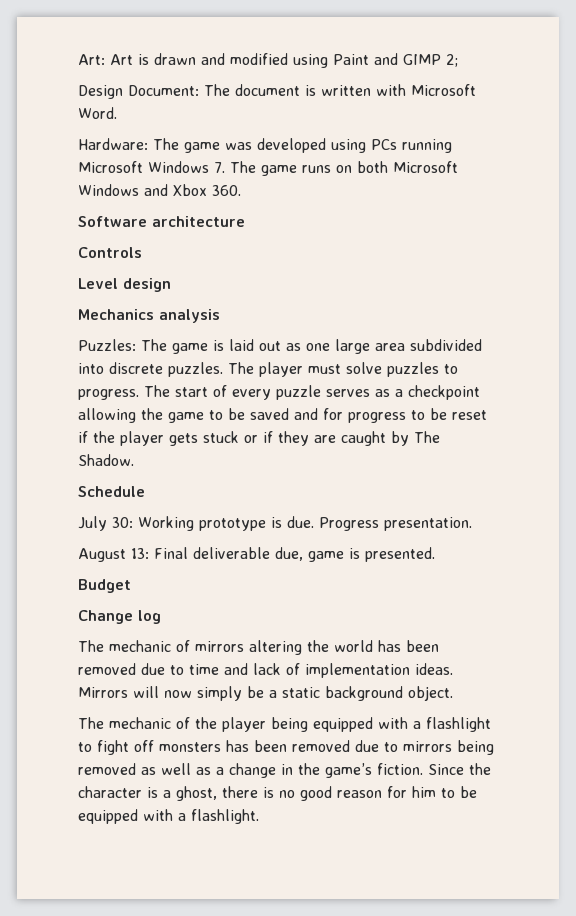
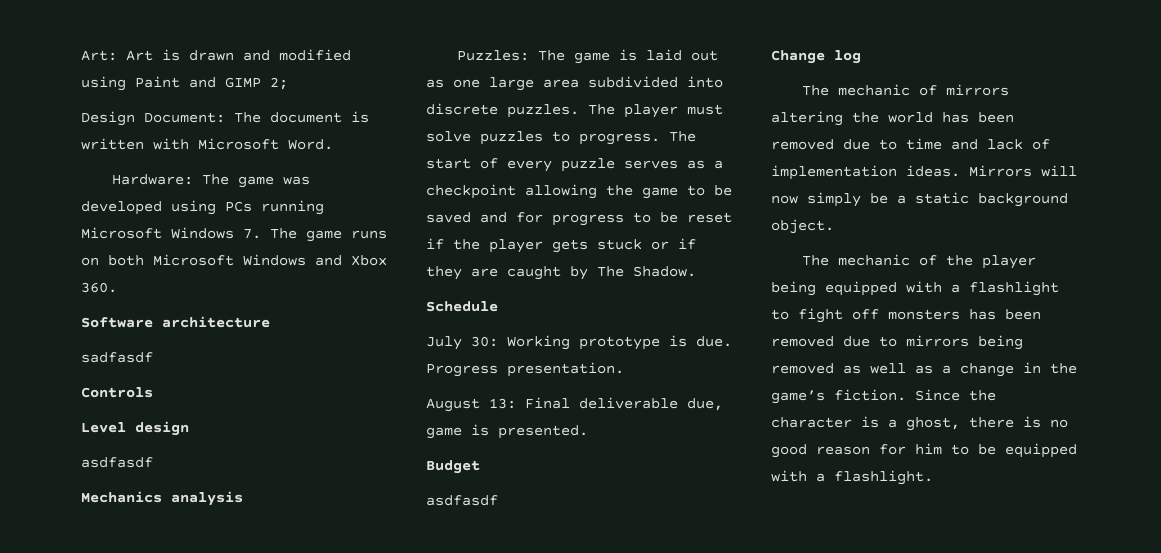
+ sadfasdf
  Level design
+ asdfasdf
  Budget
+ asdfasdf

